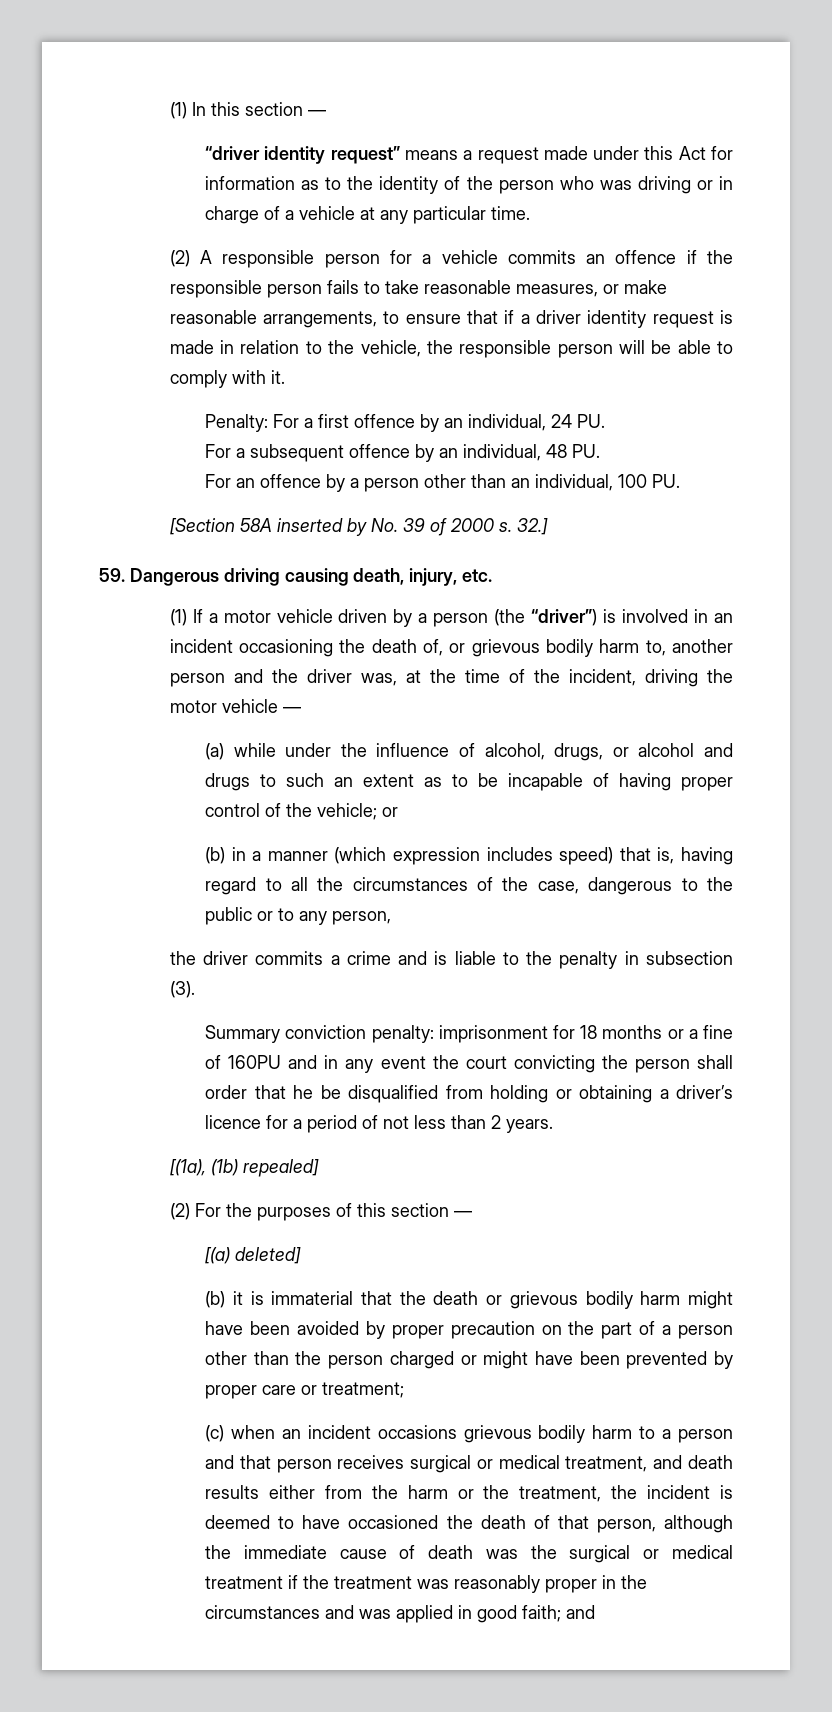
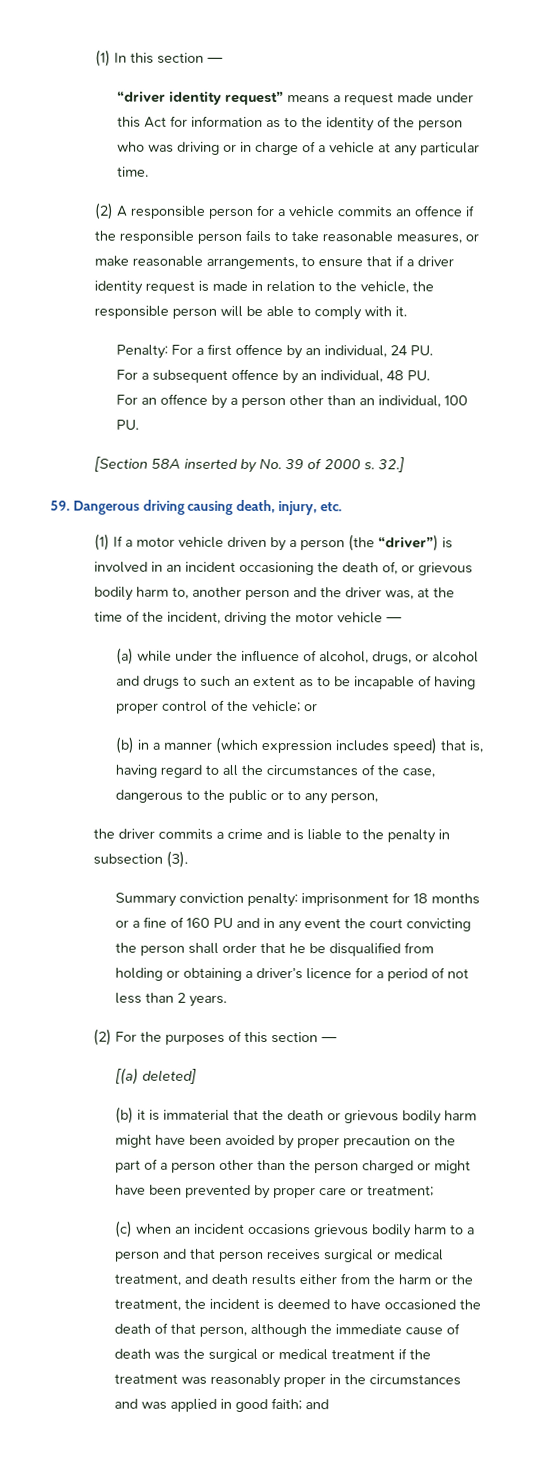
- Summary conviction penalty: imprisonment for 18 months or a fine of 160PU and in any event the court convicting the person shall order that he be disqualified from holding or obtaining a driver’s licence for a period of not less than 2 years.
+ Summary conviction penalty: imprisonment for 18 months or a fine of 160 PU and in any event the court convicting the person shall order that he be disqualified from holding or obtaining a driver’s licence for a period of not less than 2 years.
- [(1a), (1b) repealed]

